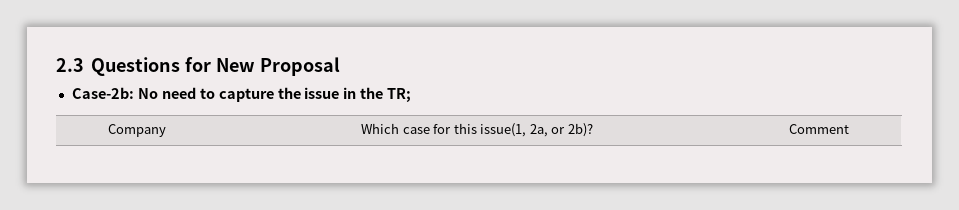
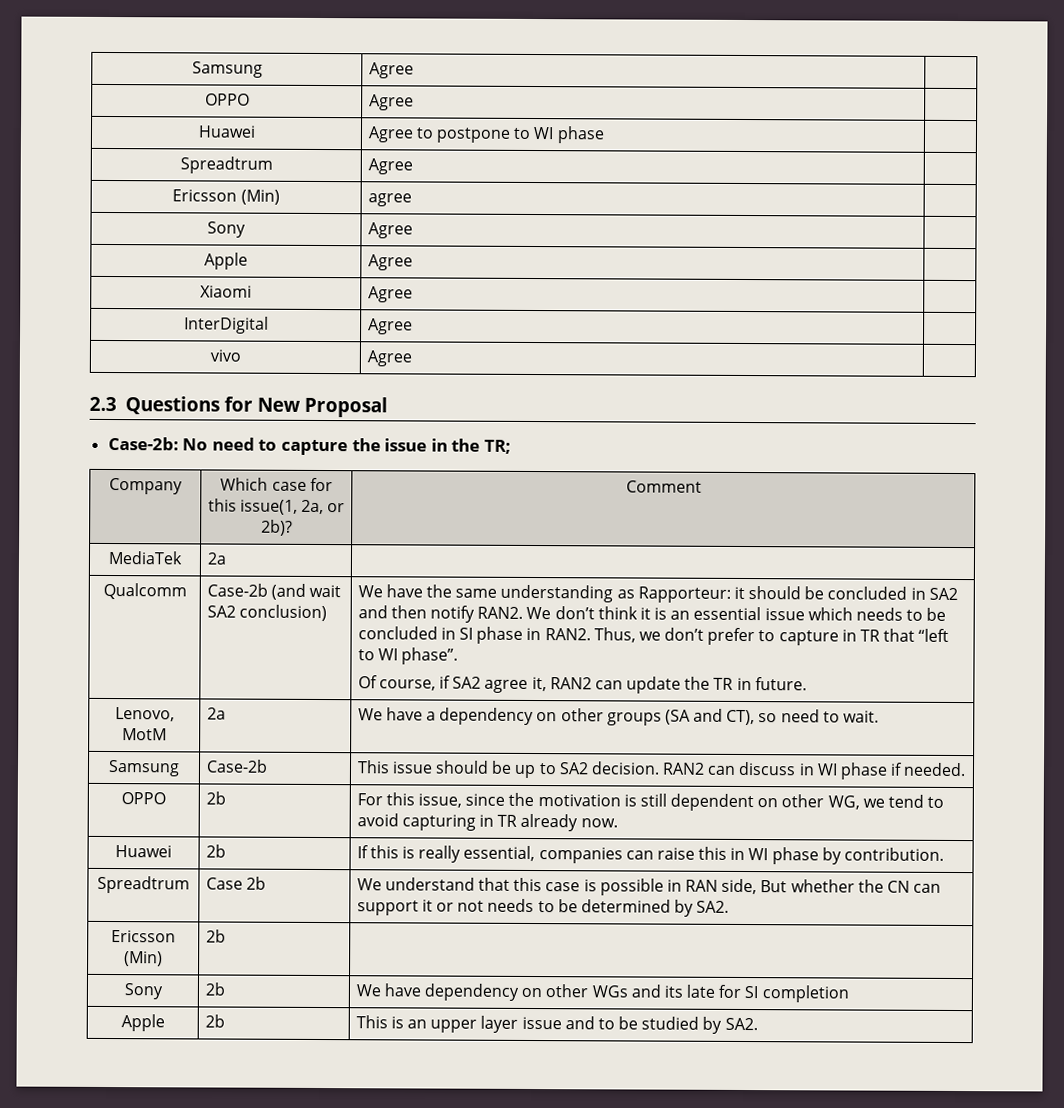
+ Samsung | Agree |
+ OPPO | Agree |
+ Huawei | Agree to postpone to WI phase |
+ Spreadtrum | Agree |
+ Ericsson (Min) | agree |
+ Sony | Agree |
+ Apple | Agree |
+ Xiaomi | Agree |
+ InterDigital | Agree |
+ vivo | Agree |
+ MediaTek | 2a |
+ Qualcomm | Case-2b (and wait SA2 conclusion) | We have the same understanding as Rapporteur: it should be concluded in SA2 and then notify RAN2. We don’t think it is an essential issue which needs to be concluded in SI phase in RAN2. Thus, we don’t prefer to capture in TR that “left to WI phase”.
+ Of course, if SA2 agree it, RAN2 can update the TR in future.
+ Lenovo, MotM | 2a | We have a dependency on other groups (SA and CT), so need to wait.
+ Samsung | Case-2b | This issue should be up to SA2 decision. RAN2 can discuss in WI phase if needed.
+ OPPO | 2b | For this issue, since the motivation is still dependent on other WG, we tend to avoid capturing in TR already now.
+ Huawei | 2b | If this is really essential, companies can raise this in WI phase by contribution.
+ Spreadtrum | Case 2b | We understand that this case is possible in RAN side, But whether the CN can support it or not needs to be determined by SA2.
+ Ericsson (Min) | 2b |
+ Sony | 2b | We have dependency on other WGs and its late for SI completion
+ Apple | 2b | This is an upper layer issue and to be studied by SA2.

